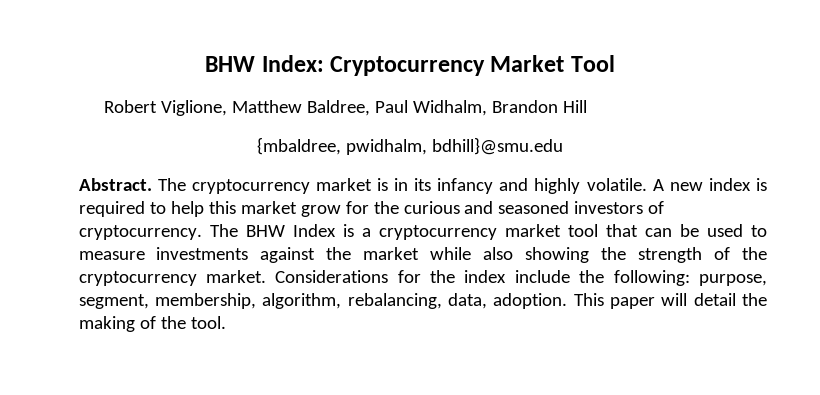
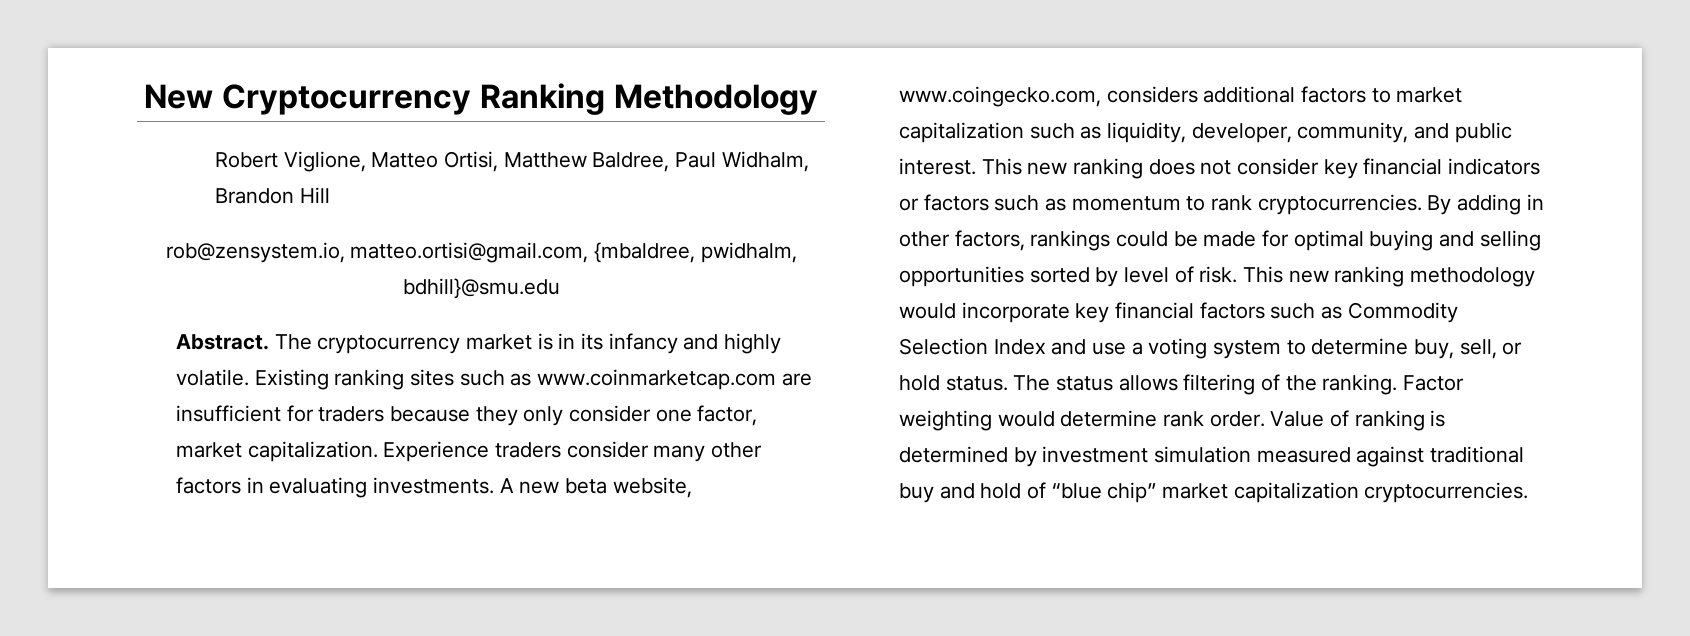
- BHW Index: Cryptocurrency Market Tool
+ New Cryptocurrency Ranking Methodology
- Robert Viglione, Matthew Baldree, Paul Widhalm, Brandon Hill
+ Robert Viglione, Matteo Ortisi, Matthew Baldree, Paul Widhalm, Brandon Hill
- {mbaldree, pwidhalm, bdhill}@smu.edu
+ rob@zensystem.io, matteo.ortisi@gmail.com, {mbaldree, pwidhalm, bdhill}@smu.edu
- A new index is required to help this market grow for the curious and seasoned investors of cryptocurrency. The BHW Index is a cryptocurrency market tool that can be used to measure investments against the market while also showing the strength of the cryptocurrency market. Considerations for the index include the following: purpose, segment, membership, algorithm, rebalancing, data, adoption. This paper will detail the making of the tool.
+ Existing ranking sites such as www.coinmarketcap.com are insufficient for traders because they only consider one factor, market capitalization. Experience traders consider many other factors in evaluating investments. A new beta website, www.coingecko.com, considers additional factors to market capitalization such as liquidity, developer, community, and public interest. This new ranking does not consider key financial indicators or factors such as momentum to rank cryptocurrencies. By adding in other factors, rankings could be made for optimal buying and selling opportunities sorted by level of risk. This new ranking methodology would incorporate key financial factors such as Commodity Selection Index and use a voting system to determine buy, sell, or hold status. The status allows filtering of the ranking. Factor weighting would determine rank order. Value of ranking is determined by investment simulation measured against traditional buy and hold of “blue chip” market capitalization cryptocurrencies.

